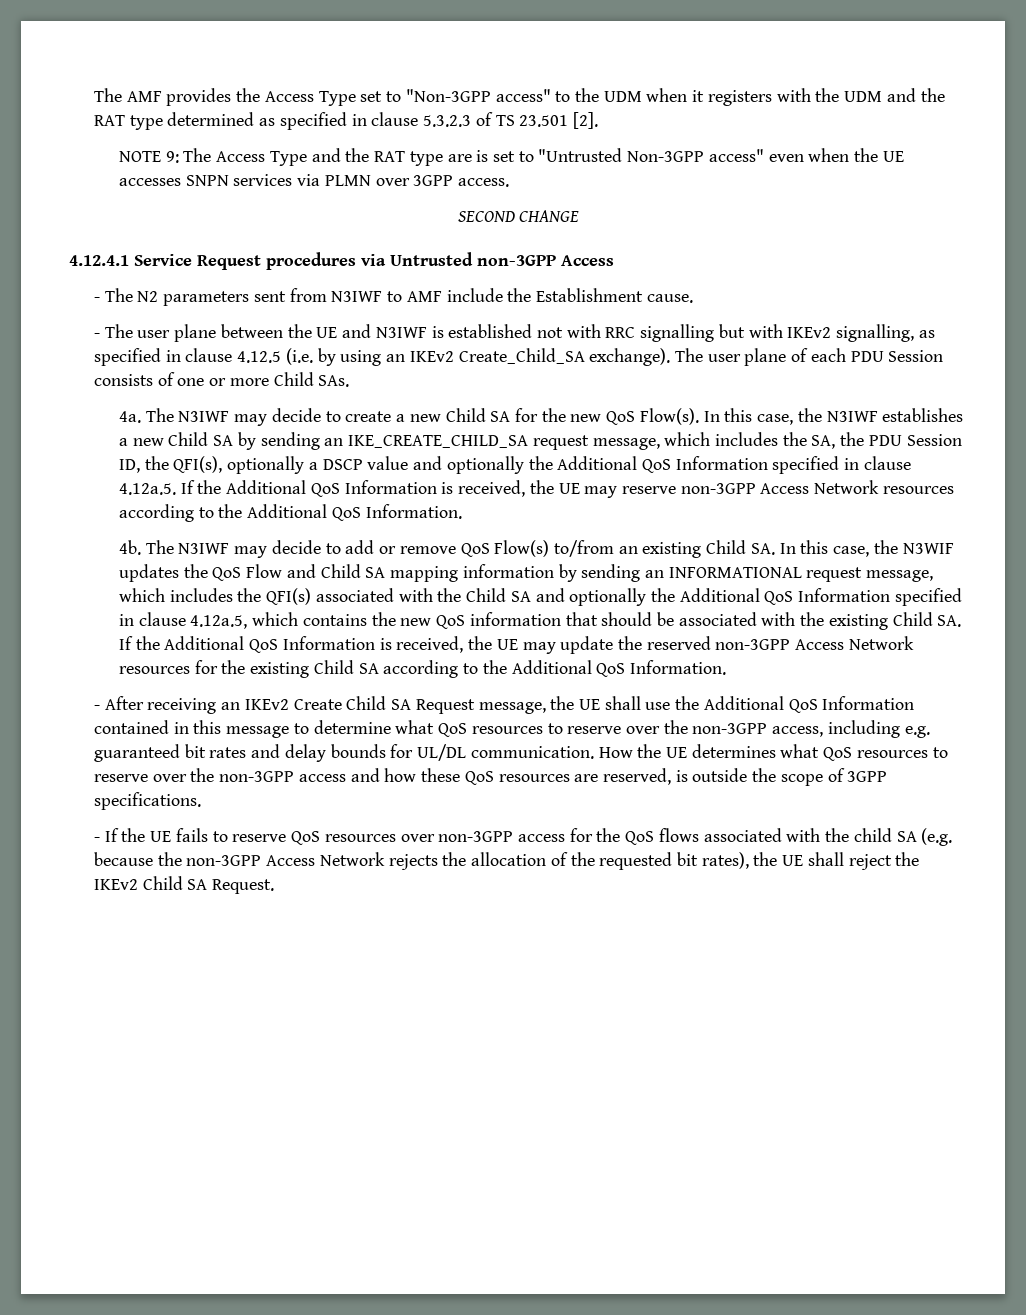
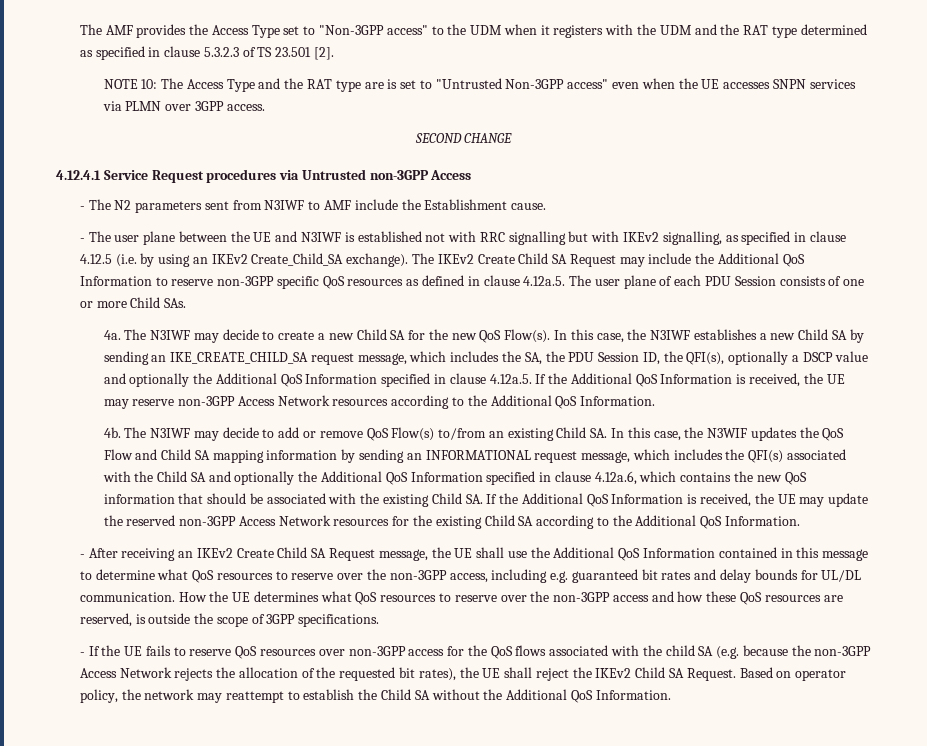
- NOTE 9: The Access Type and the RAT type are is set to "Untrusted Non-3GPP access" even when the UE accesses SNPN services via PLMN over 3GPP access.
+ NOTE 10: The Access Type and the RAT type are is set to "Untrusted Non-3GPP access" even when the UE accesses SNPN services via PLMN over 3GPP access.
- The user plane of each PDU Session consists of one or more Child SAs.
+ The IKEv2 Create Child SA Request may include the Additional QoS Information to reserve non-3GPP specific QoS resources as defined in clause 4.12a.5. The user plane of each PDU Session consists of one or more Child SAs.
- The N3IWF may decide to add or remove QoS Flow(s) to/from an existing Child SA. In this case, the N3WIF updates the QoS Flow and Child SA mapping information by sending an INFORMATIONAL request message, which includes the QFI(s) associated with the Child SA and optionally the Additional QoS Information specified in clause 4.12a.5, which contains the new QoS information that should be associated with the existing Child SA. If the Additional QoS Information is received, the UE may update the reserved non-3GPP Access Network resources for the existing Child SA according to the Additional QoS Information.
+ The N3IWF may decide to add or remove QoS Flow(s) to/from an existing Child SA. In this case, the N3WIF updates the QoS Flow and Child SA mapping information by sending an INFORMATIONAL request message, which includes the QFI(s) associated with the Child SA and optionally the Additional QoS Information specified in clause 4.12a.6, which contains the new QoS information that should be associated with the existing Child SA. If the Additional QoS Information is received, the UE may update the reserved non-3GPP Access Network resources for the existing Child SA according to the Additional QoS Information.
+ Based on operator policy, the network may reattempt to establish the Child SA without the Additional QoS Information.

